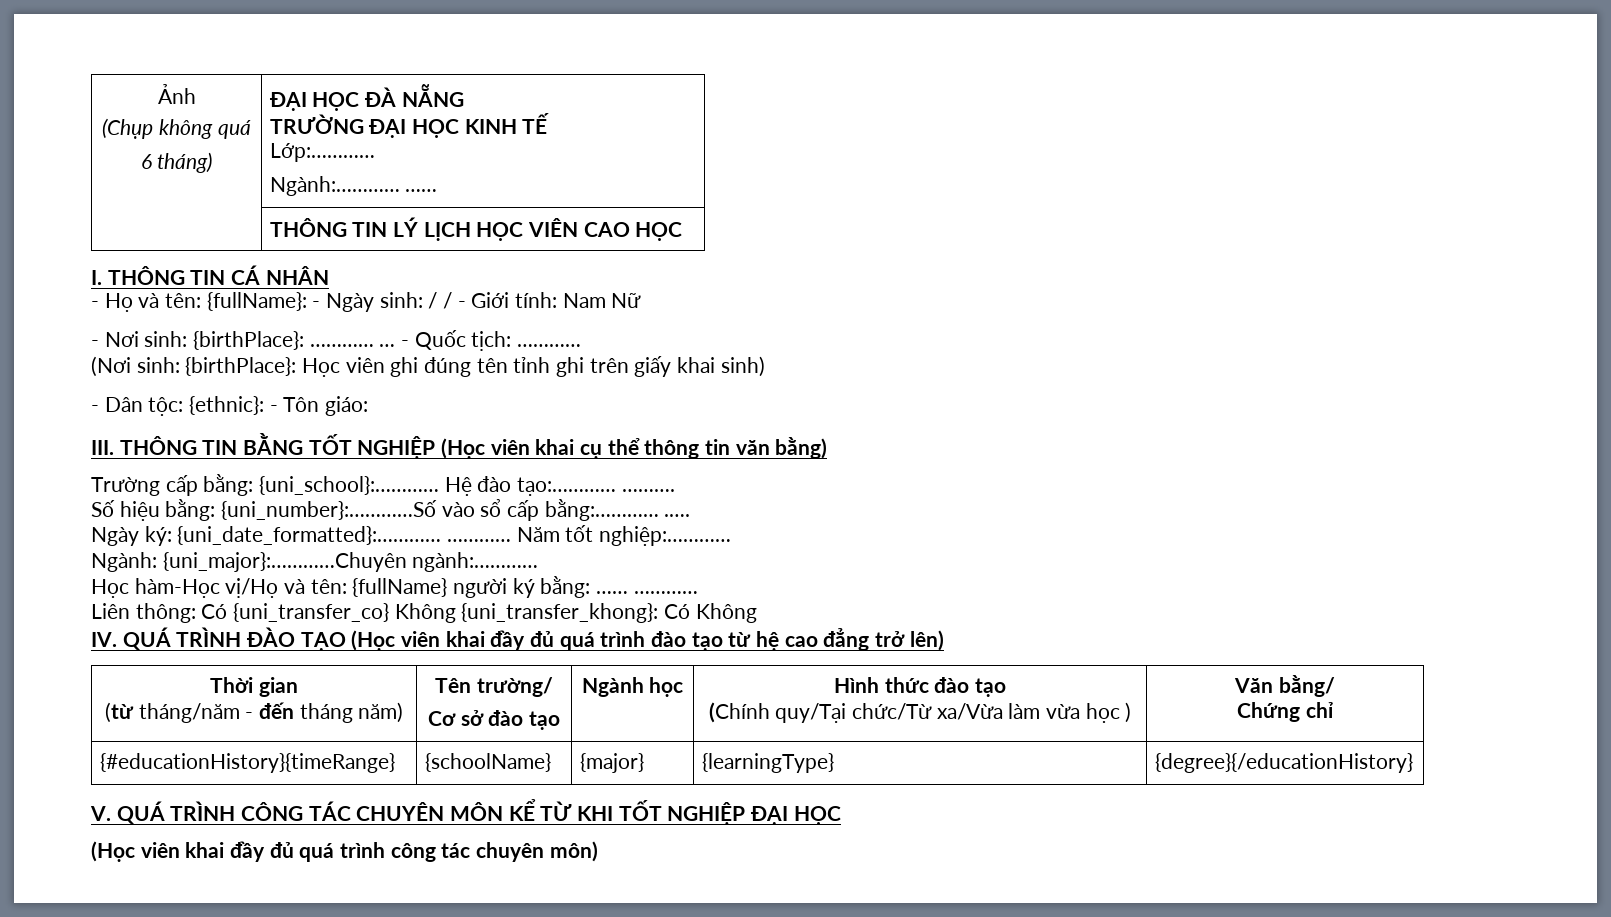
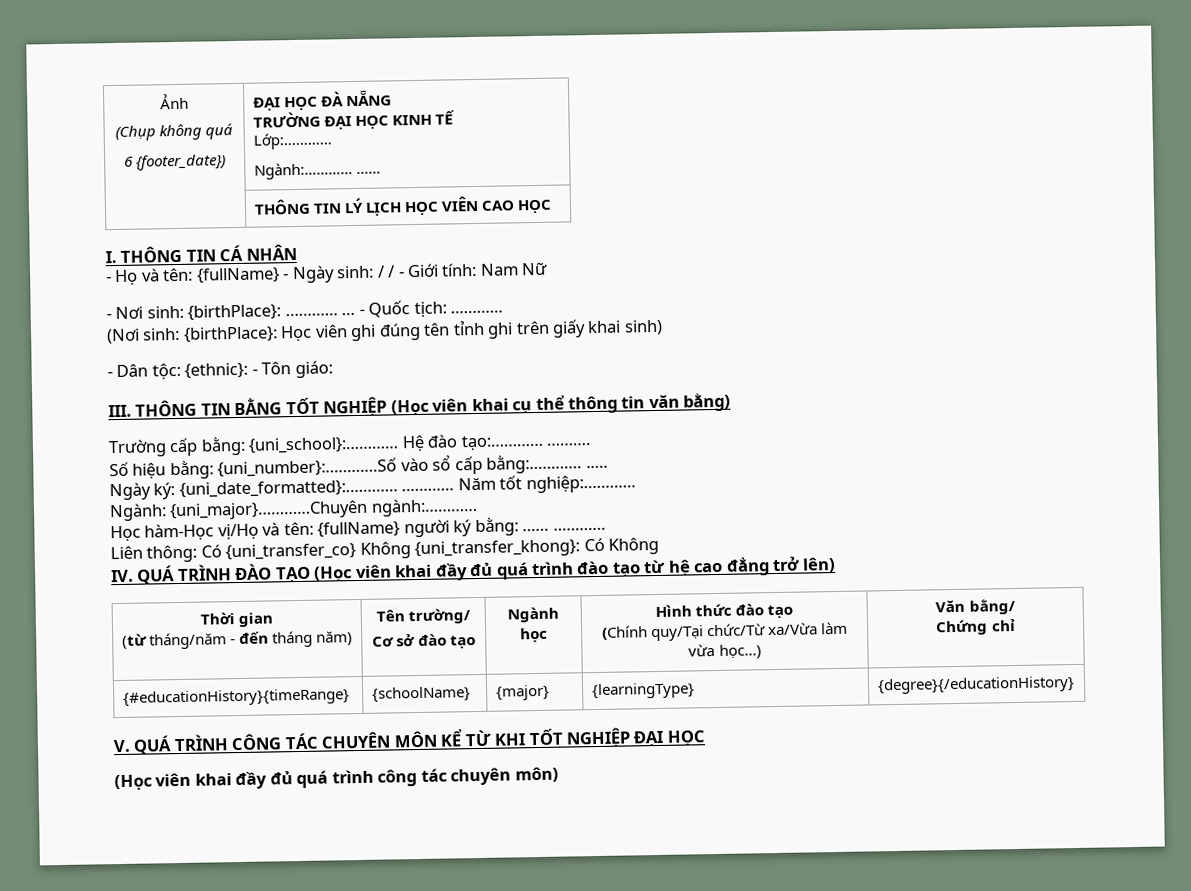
  Ảnh
  (Chụp không quá
- 6 tháng) | ĐẠI HỌC ĐÀ NẴNG
+ 6 {footer_date}) | ĐẠI HỌC ĐÀ NẴNG
- - Họ và tên: {fullName}: - Ngày sinh: / / - Giới tính: Nam Nữ
+ - Họ và tên: {fullName} - Ngày sinh: / / - Giới tính: Nam Nữ
- Ngành: {uni_major}:…………Chuyên ngành:…………
+ Ngành: {uni_major}…………Chuyên ngành:…………
  Thời gian
  (từ tháng/năm - đến tháng năm) | Tên trường/
  Cơ sở đào tạo | Ngành học | Hình thức đào tạo
- (Chính quy/Tại chức/Từ xa/Vừa làm vừa học ) | Văn bằng/
+ (Chính quy/Tại chức/Từ xa/Vừa làm vừa học...) | Văn bằng/

